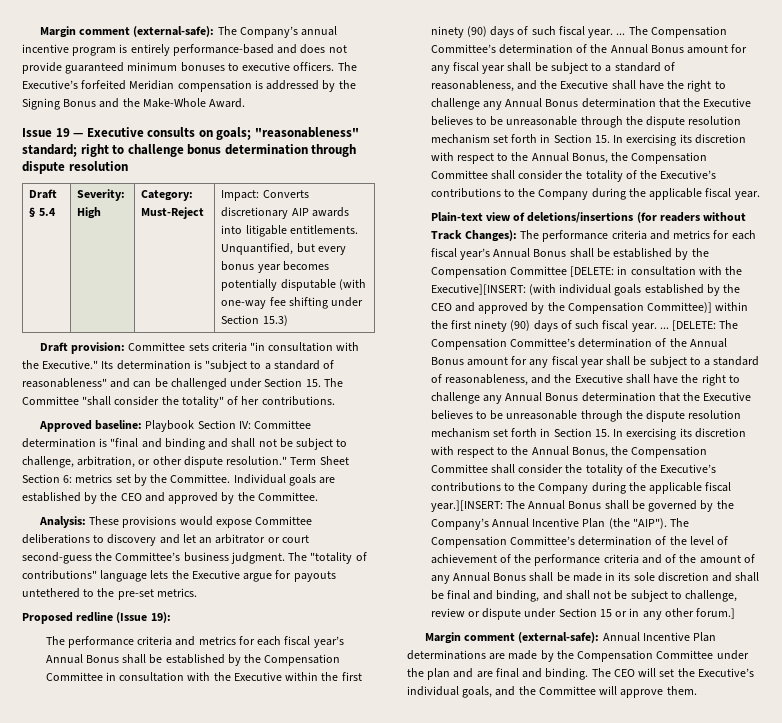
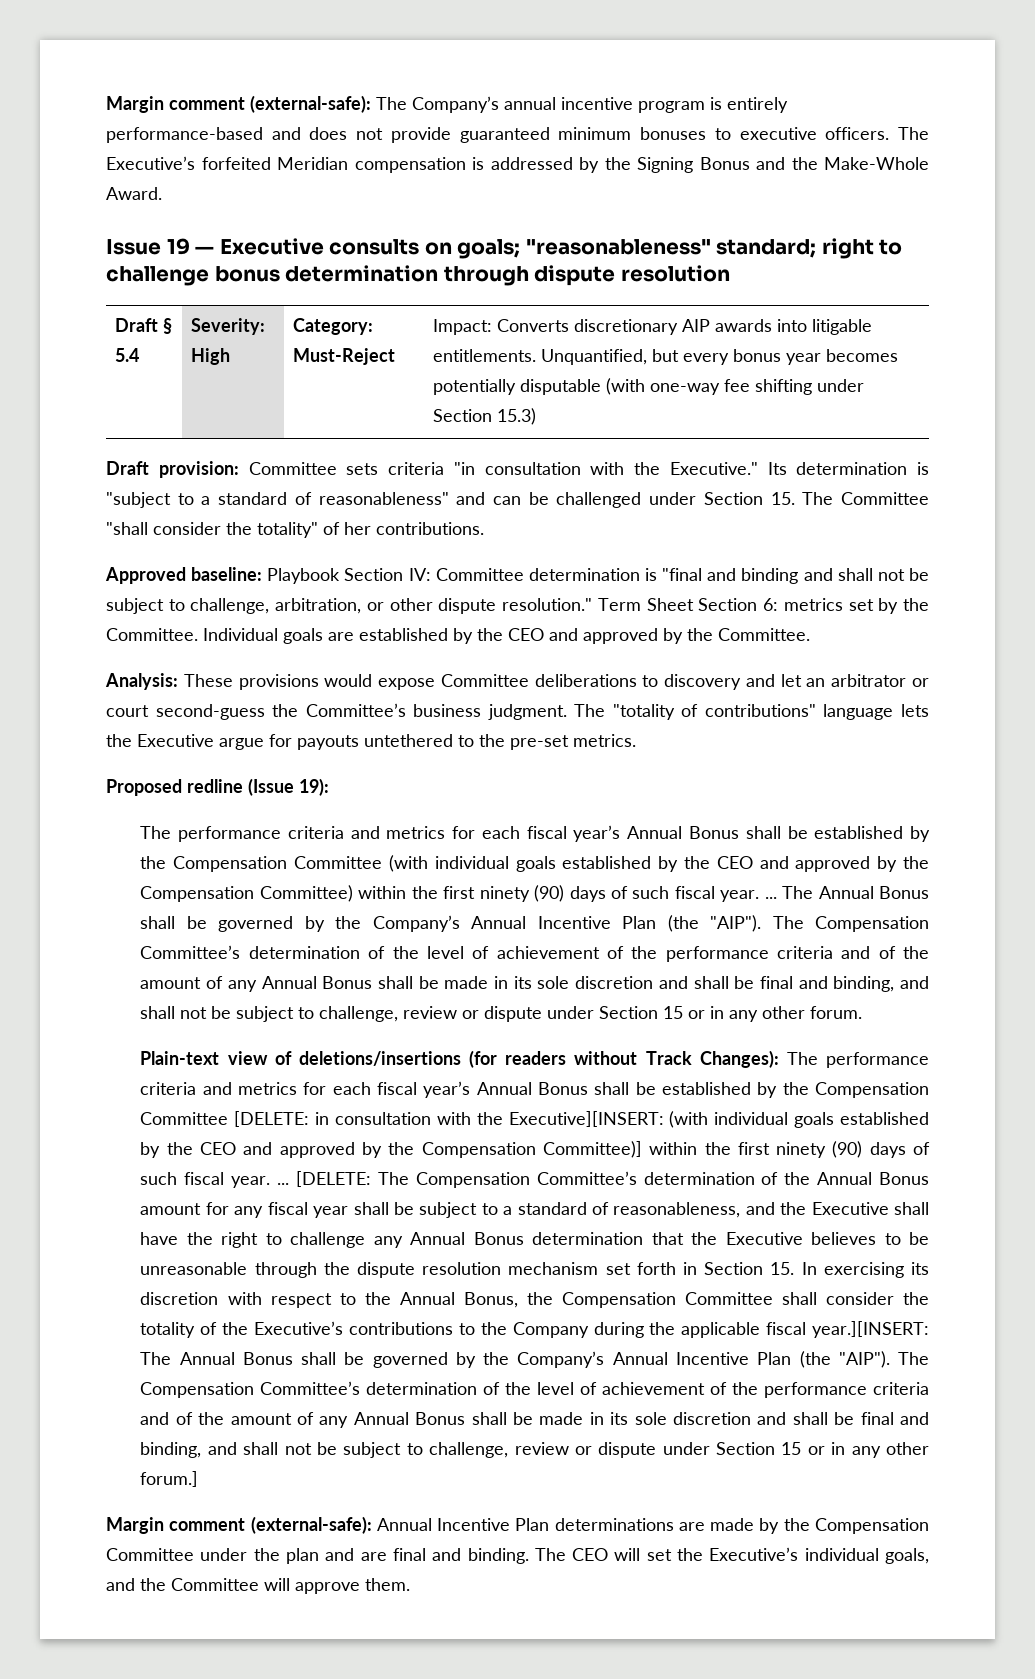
- The performance criteria and metrics for each fiscal year’s Annual Bonus shall be established by the Compensation Committee in consultation with the Executive within the first ninety (90) days of such fiscal year. ...
+ The performance criteria and metrics for each fiscal year’s Annual Bonus shall be established by the Compensation Committee (with individual goals established by the CEO and approved by the Compensation Committee) within the first ninety (90) days of such fiscal year. ...
- The Compensation Committee’s determination of the Annual Bonus amount for any fiscal year shall be subject to a standard of reasonableness, and the Executive shall have the right to challenge any Annual Bonus determination that the Executive believes to be unreasonable through the dispute resolution mechanism set forth in Section 15. In exercising its discretion with respect to the Annual Bonus, the Compensation Committee shall consider the totality of the Executive’s contributions to the Company during the applicable fiscal year.
+ The Annual Bonus shall be governed by the Company’s Annual Incentive Plan (the "AIP"). The Compensation Committee’s determination of the level of achievement of the performance criteria and of the amount of any Annual Bonus shall be made in its sole discretion and shall be final and binding, and shall not be subject to challenge, review or dispute under Section 15 or in any other forum.

